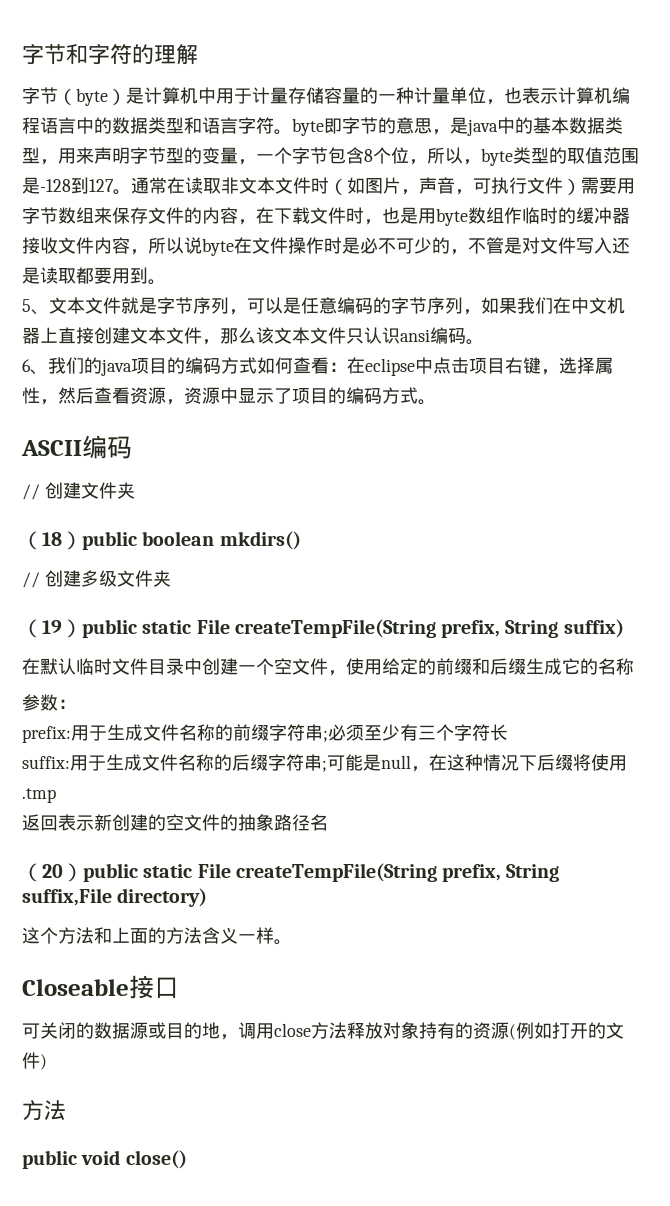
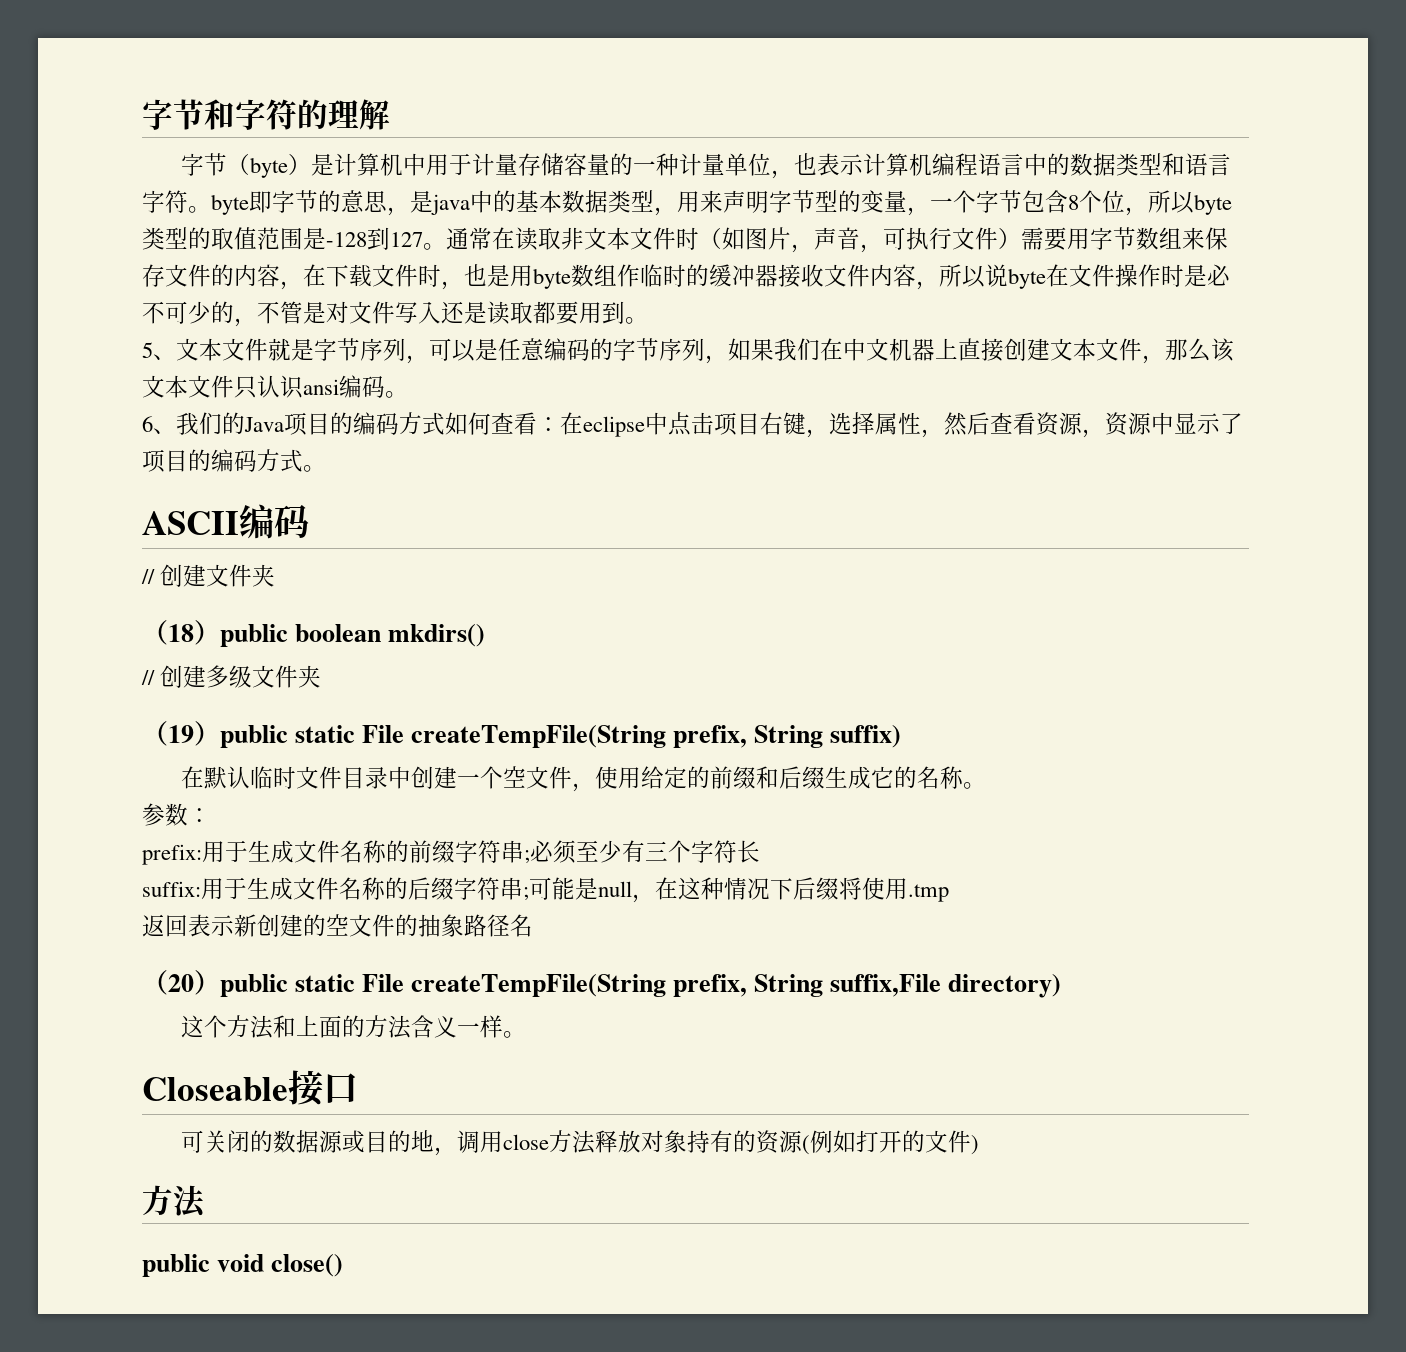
- 字节（byte）是计算机中用于计量存储容量的一种计量单位，也表示计算机编程语言中的数据类型和语言字符。byte即字节的意思，是java中的基本数据类型，用来声明字节型的变量，一个字节包含8个位，所以，byte类型的取值范围是-128到127。
+ 字节（byte）是计算机中用于计量存储容量的一种计量单位，也表示计算机编程语言中的数据类型和语言字符。byte即字节的意思，是java中的基本数据类型，用来声明字节型的变量，一个字节包含8个位，所以byte类型的取值范围是-128到127。
- 6、我们的java项目的编码方式如何查看：在eclipse中点击项目右键，选择属性，然后查看资源，资源中显示了项目的编码方式。
+ 6、我们的Java项目的编码方式如何查看：在eclipse中点击项目右键，选择属性，然后查看资源，资源中显示了项目的编码方式。
- 在默认临时文件目录中创建一个空文件，使用给定的前缀和后缀生成它的名称
+ 在默认临时文件目录中创建一个空文件，使用给定的前缀和后缀生成它的名称。

